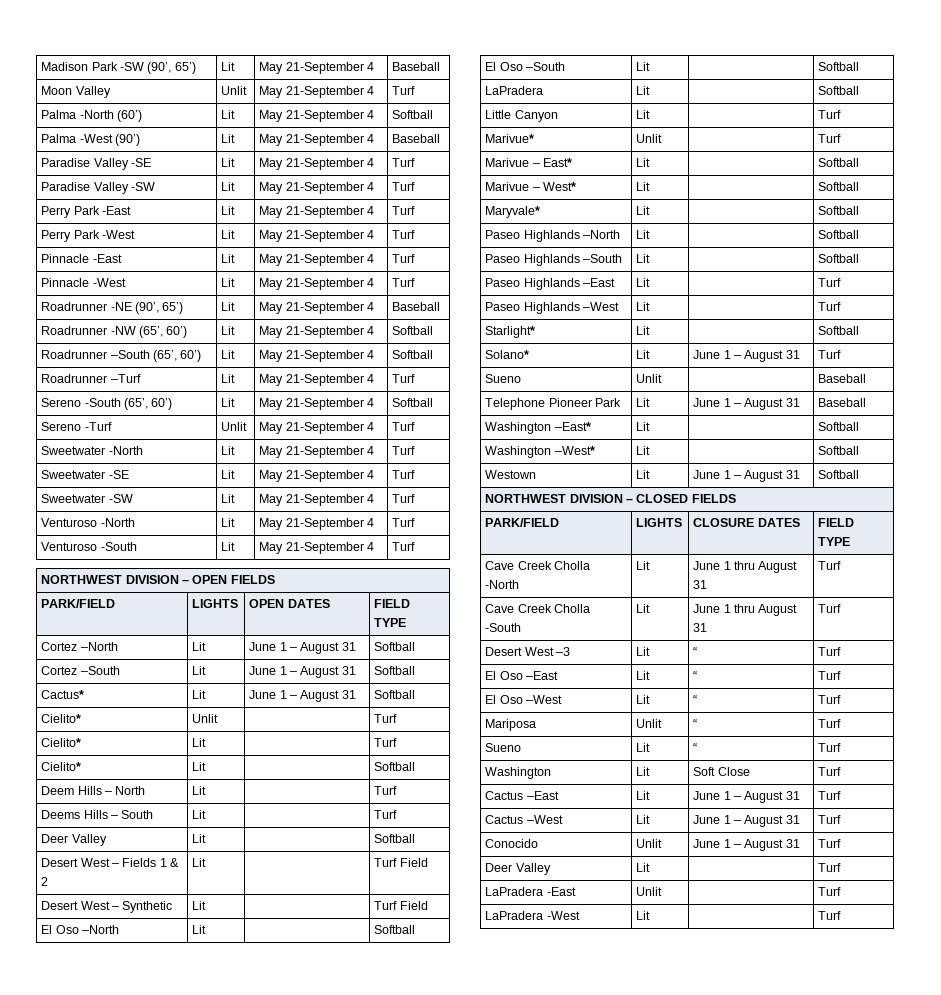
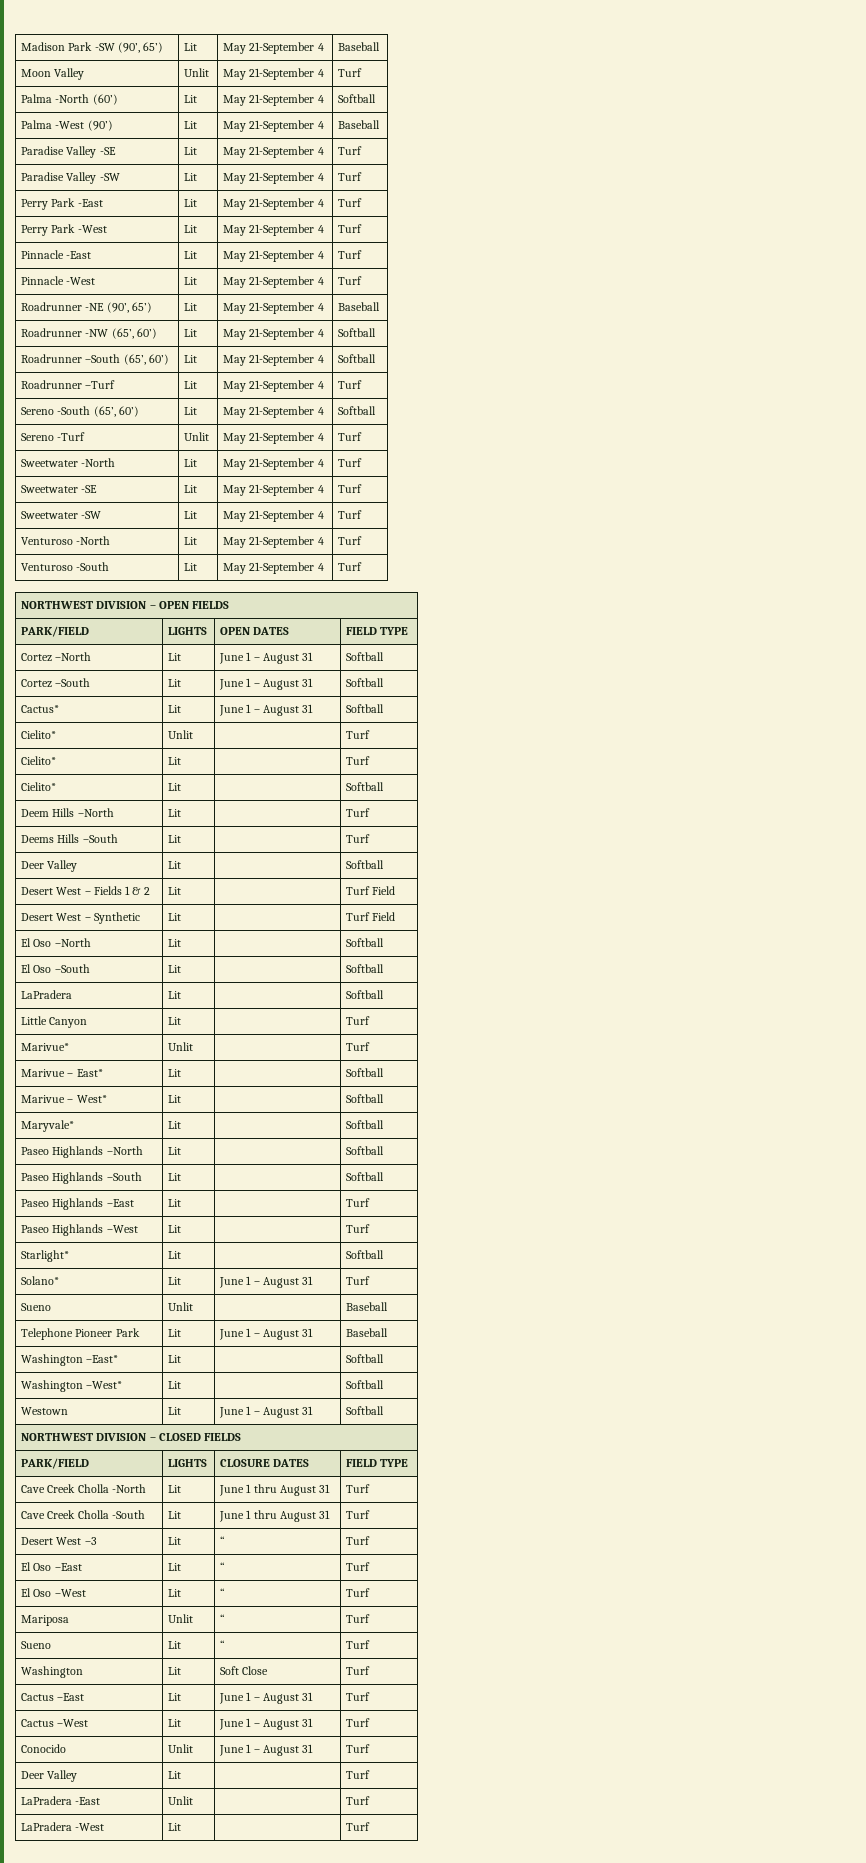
- Deem Hills – North | Lit | | Turf
+ Deem Hills –North | Lit | | Turf
- Deems Hills – South | Lit | | Turf
+ Deems Hills –South | Lit | | Turf

